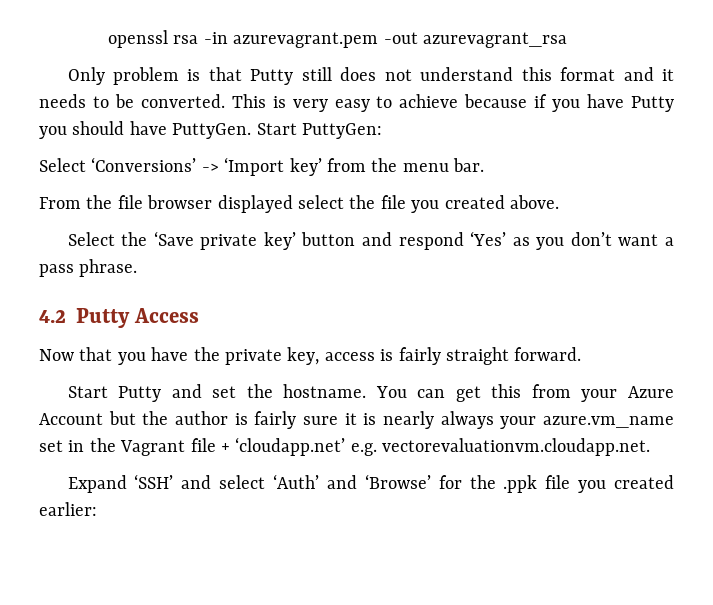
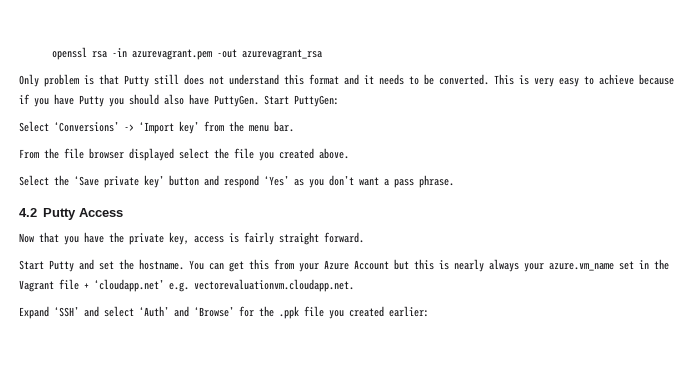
- This is very easy to achieve because if you have Putty you should have PuttyGen.
+ This is very easy to achieve because if you have Putty you should also have PuttyGen.
- You can get this from your Azure Account but the author is fairly sure it is nearly always your azure.vm_name set in the Vagrant file + ‘cloudapp.net’ e.g. vectorevaluationvm.cloudapp.net.
+ You can get this from your Azure Account but this is nearly always your azure.vm_name set in the Vagrant file + ‘cloudapp.net’ e.g. vectorevaluationvm.cloudapp.net.

